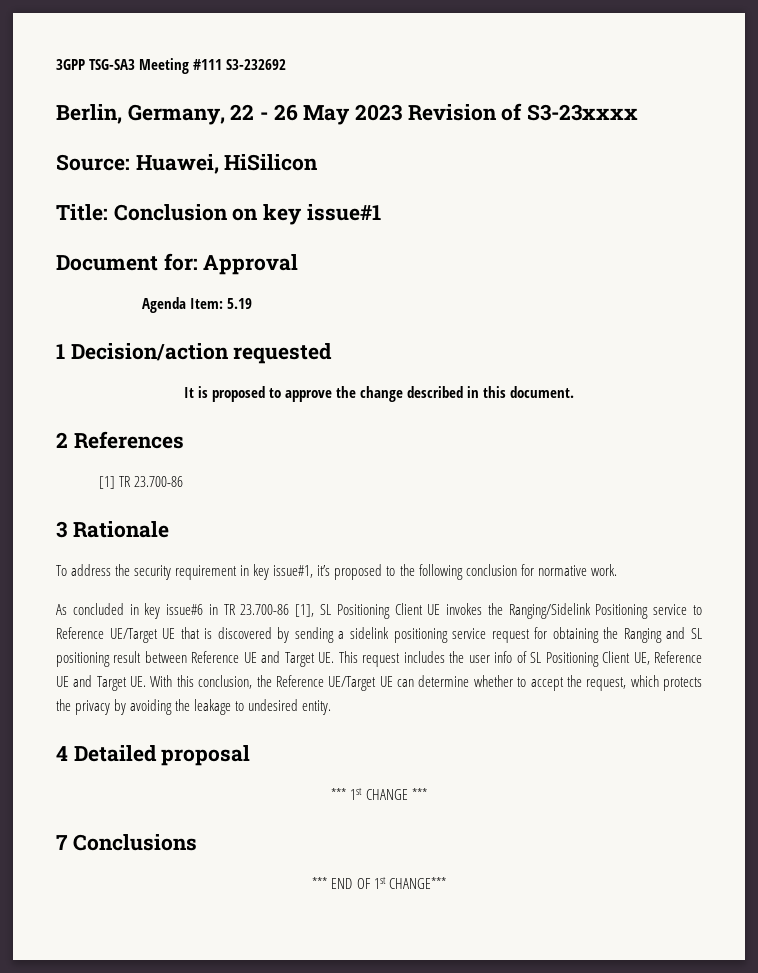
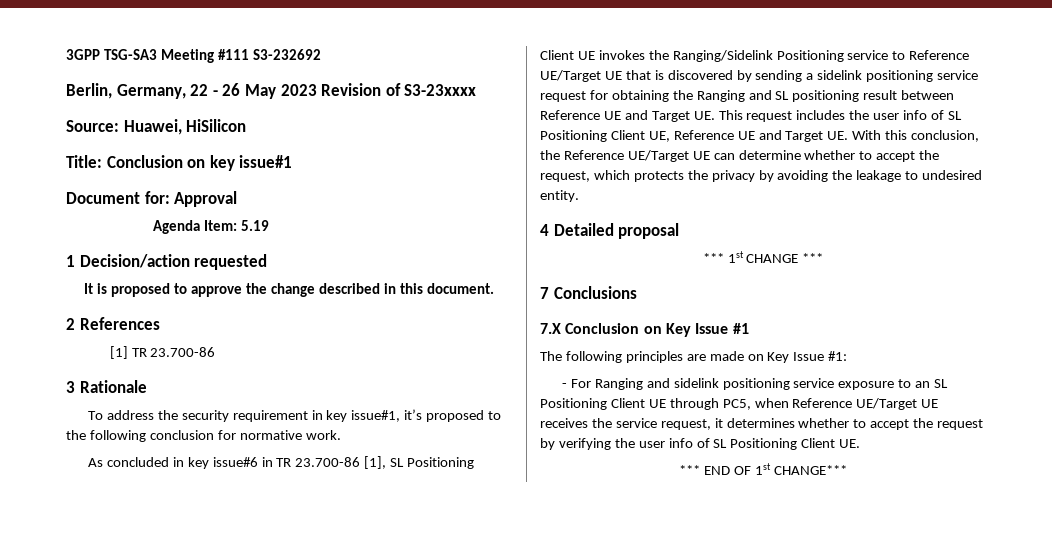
+ 7.X Conclusion on Key Issue #1
+ The following principles are made on Key Issue #1:
+ - For Ranging and sidelink positioning service exposure to an SL Positioning Client UE through PC5, when Reference UE/Target UE receives the service request, it determines whether to accept the request by verifying the user info of SL Positioning Client UE.

